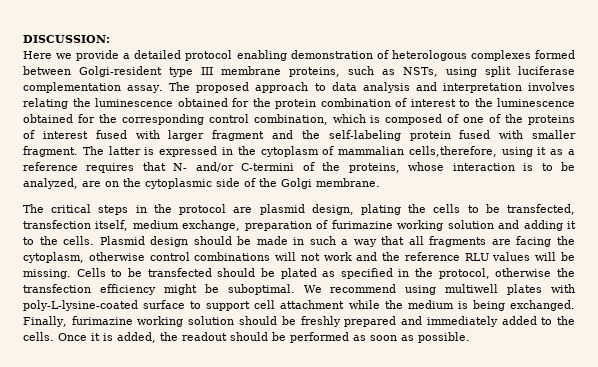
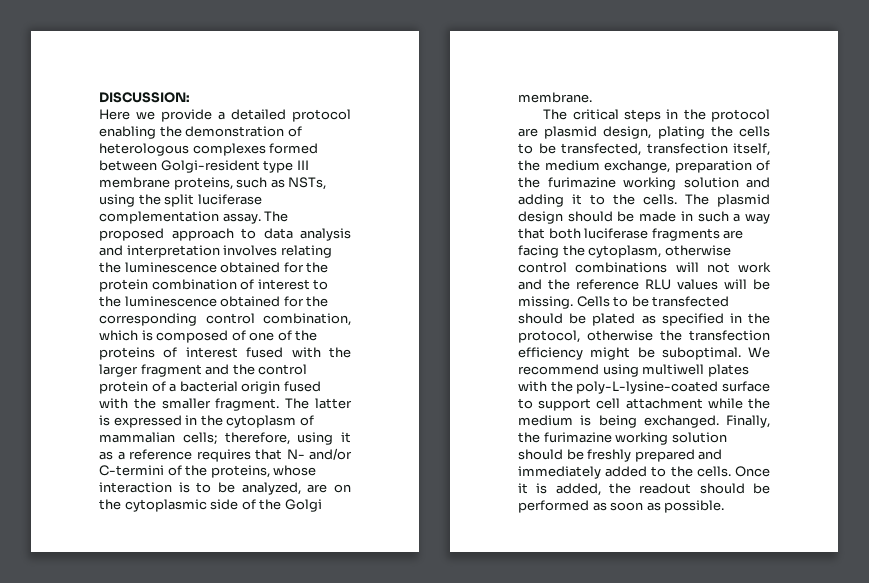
- Here we provide a detailed protocol enabling demonstration of heterologous complexes formed between Golgi-resident type III membrane proteins, such as NSTs, using split luciferase complementation assay.
+ Here we provide a detailed protocol enabling the demonstration of heterologous complexes formed between Golgi-resident type III membrane proteins, such as NSTs, using the split luciferase complementation assay.
- The proposed approach to data analysis and interpretation involves relating the luminescence obtained for the protein combination of interest to the luminescence obtained for the corresponding control combination, which is composed of one of the proteins of interest fused with larger fragment and the self-labeling protein fused with smaller fragment.
+ The proposed approach to data analysis and interpretation involves relating the luminescence obtained for the protein combination of interest to the luminescence obtained for the corresponding control combination, which is composed of one of the proteins of interest fused with the larger fragment and the control protein of a bacterial origin fused with the smaller fragment.
- The latter is expressed in the cytoplasm of mammalian cells,therefore, using it as a reference requires that N- and/or C-termini of the proteins, whose interaction is to be analyzed, are on the cytoplasmic side of the Golgi membrane.
+ The latter is expressed in the cytoplasm of mammalian cells; therefore, using it as a reference requires that N- and/or C-termini of the proteins, whose interaction is to be analyzed, are on the cytoplasmic side of the Golgi membrane.
- The critical steps in the protocol are plasmid design, plating the cells to be transfected, transfection itself, medium exchange, preparation of furimazine working solution and adding it to the cells.
+ The critical steps in the protocol are plasmid design, plating the cells to be transfected, transfection itself, the medium exchange, preparation of the furimazine working solution and adding it to the cells.
- Plasmid design should be made in such a way that all fragments are facing the cytoplasm, otherwise control combinations will not work and the reference RLU values will be missing.
+ The plasmid design should be made in such a way that both luciferase fragments are facing the cytoplasm, otherwise control combinations will not work and the reference RLU values will be missing.
- We recommend using multiwell plates with poly-L-lysine-coated surface to support cell attachment while the medium is being exchanged.
+ We recommend using multiwell plates with the poly-L-lysine-coated surface to support cell attachment while the medium is being exchanged.
- Finally, furimazine working solution should be freshly prepared and immediately added to the cells.
+ Finally, the furimazine working solution should be freshly prepared and immediately added to the cells.

